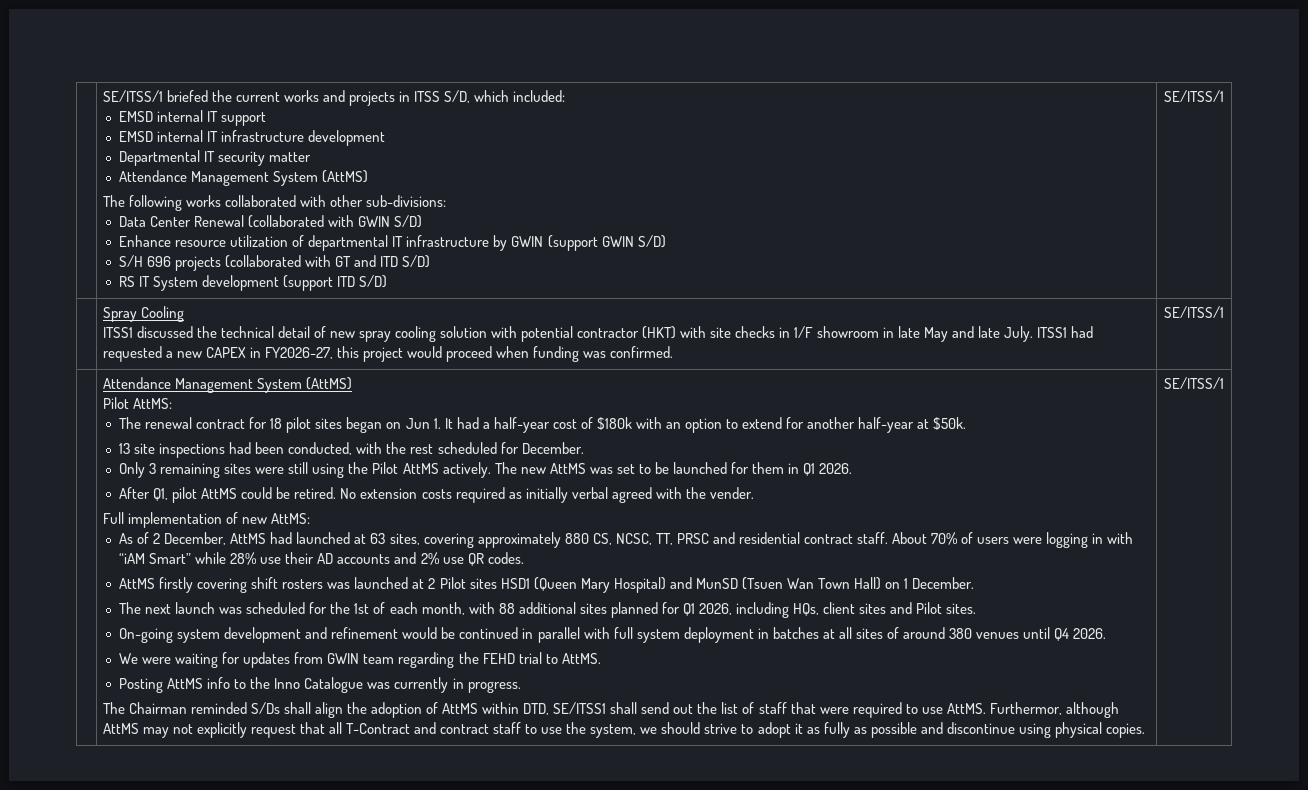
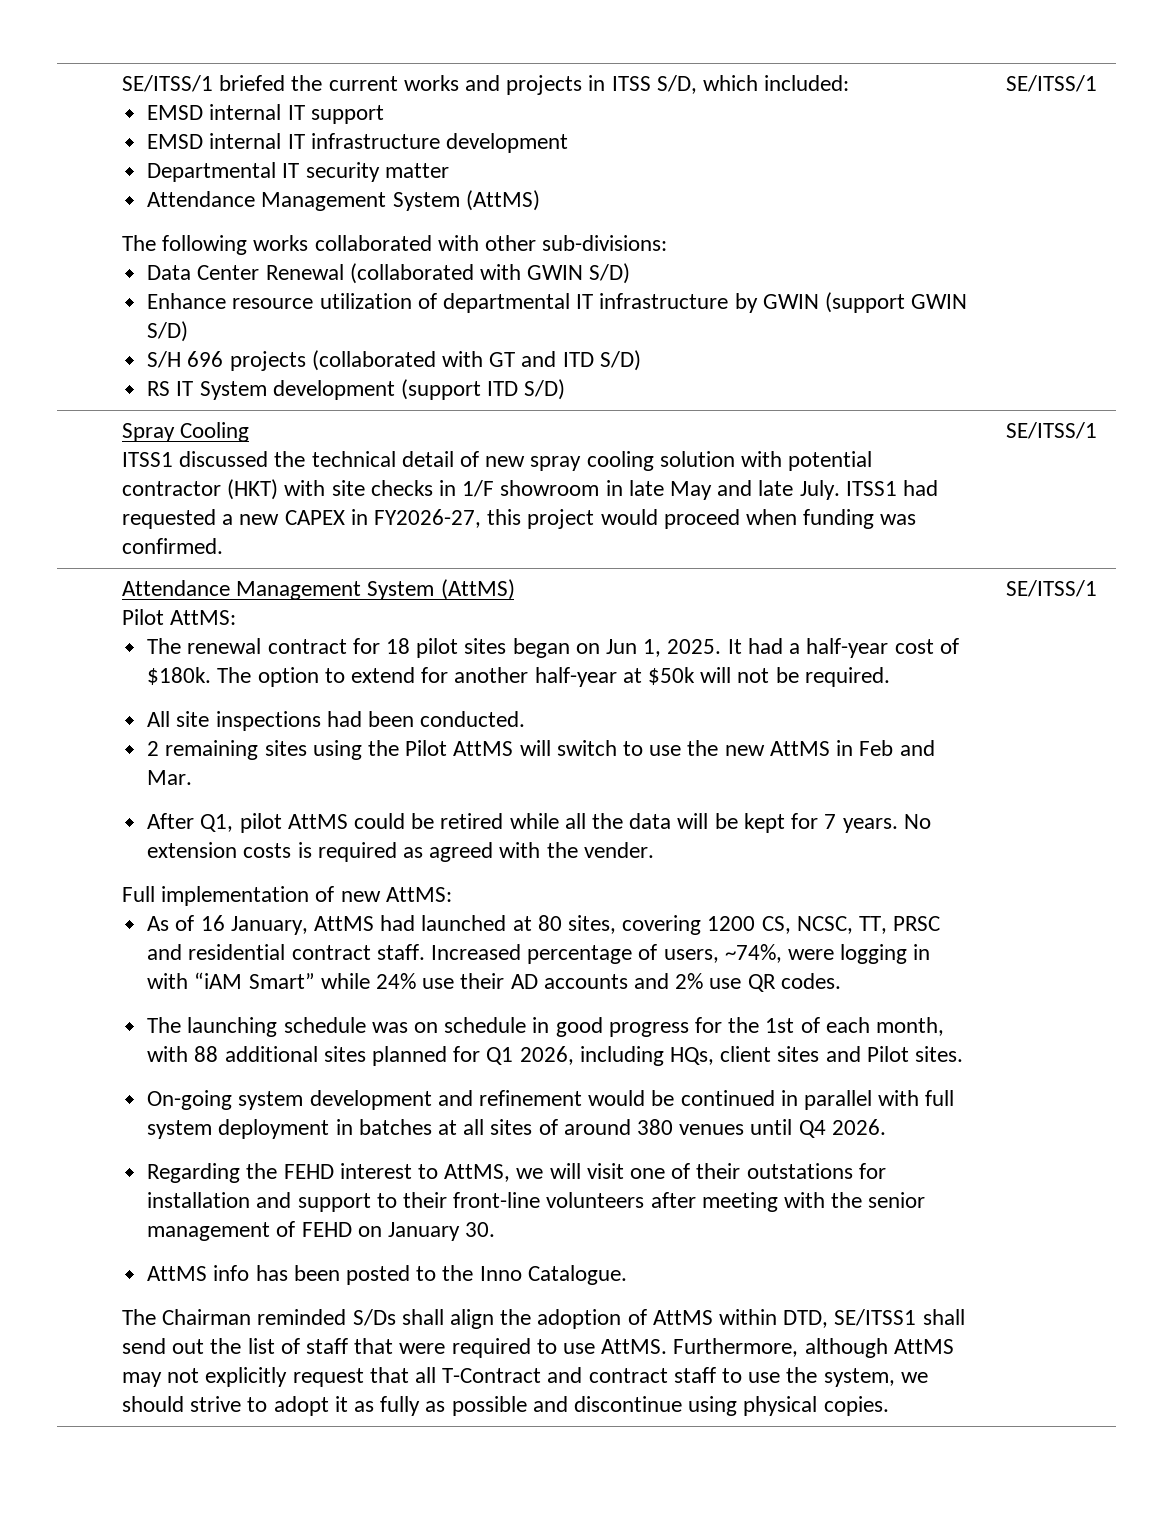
- The renewal contract for 18 pilot sites began on Jun 1. It had a half-year cost of $180k with an option to extend for another half-year at $50k.
- 13 site inspections had been conducted, with the rest scheduled for December.
- Only 3 remaining sites were still using the Pilot AttMS actively. The new AttMS was set to be launched for them in Q1 2026.
+ The renewal contract for 18 pilot sites began on Jun 1, 2025. It had a half-year cost of $180k. The option to extend for another half-year at $50k will not be required.
+ All site inspections had been conducted.
+ 2 remaining sites using the Pilot AttMS will switch to use the new AttMS in Feb and Mar.
- After Q1, pilot AttMS could be retired.
+ After Q1, pilot AttMS could be retired while all the data will be kept for 7 years.
- No extension costs required as initially verbal agreed with the vender.
+ No extension costs is required as agreed with the vender.
- As of 2 December, AttMS had launched at 63 sites, covering approximately 880 CS, NCSC, TT, PRSC and residential contract staff.
+ As of 16 January, AttMS had launched at 80 sites, covering 1200 CS, NCSC, TT, PRSC and residential contract staff.
- About 70% of users were logging in with “iAM Smart” while 28% use their AD accounts and 2% use QR codes.
+ Increased percentage of users, ~74%, were logging in with “iAM Smart” while 24% use their AD accounts and 2% use QR codes.
- AttMS firstly covering shift rosters was launched at 2 Pilot sites HSD1 (Queen Mary Hospital) and MunSD (Tsuen Wan Town Hall) on 1 December.
- The next launch was scheduled for the 1st of each month, with 88 additional sites planned for Q1 2026, including HQs, client sites and Pilot sites.
+ The launching schedule was on schedule in good progress for the 1st of each month, with 88 additional sites planned for Q1 2026, including HQs, client sites and Pilot sites.
- We were waiting for updates from GWIN team regarding the FEHD trial to AttMS.
- Posting AttMS info to the Inno Catalogue was currently in progress.
+ Regarding the FEHD interest to AttMS, we will visit one of their outstations for installation and support to their front-line volunteers after meeting with the senior management of FEHD on January 30.
+ AttMS info has been posted to the Inno Catalogue.
- Furthermor, although AttMS may not explicitly request that all T-Contract and contract staff to use the system, we should strive to adopt it as fully as possible and discontinue using physical copies.
+ Furthermore, although AttMS may not explicitly request that all T-Contract and contract staff to use the system, we should strive to adopt it as fully as possible and discontinue using physical copies.

